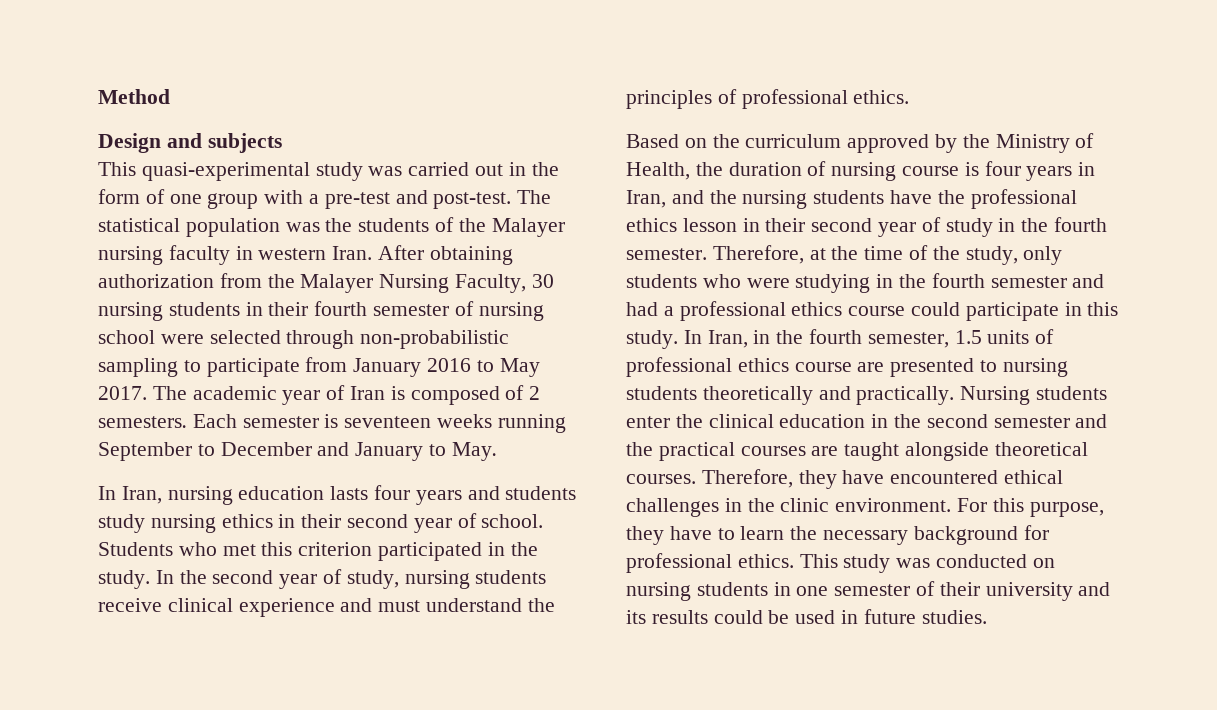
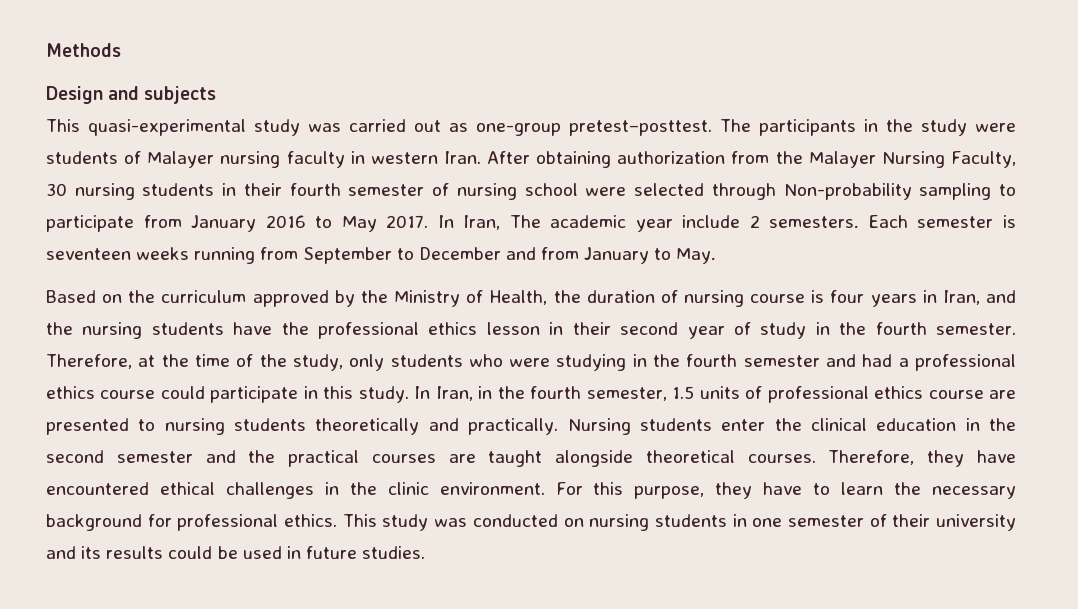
- Method
+ Methods
- This quasi-experimental study was carried out in the form of one group with a pre-test and post-test. The statistical population was the students of the Malayer nursing faculty in western Iran.
+ This quasi-experimental study was carried out as one-group pretest–posttest. The participants in the study were students of Malayer nursing faculty in western Iran.
- After obtaining authorization from the Malayer Nursing Faculty, 30 nursing students in their fourth semester of nursing school were selected through non-probabilistic sampling to participate from January 2016 to May 2017.
+ After obtaining authorization from the Malayer Nursing Faculty, 30 nursing students in their fourth semester of nursing school were selected through Non-probability sampling to participate from January 2016 to May 2017.
- The academic year of Iran is composed of 2 semesters.
+ In Iran, The academic year include 2 semesters.
- Each semester is seventeen weeks running September to December and January to May.
+ Each semester is seventeen weeks running from September to December and from January to May.
- In Iran, nursing education lasts four years and students study nursing ethics in their second year of school. Students who met this criterion participated in the study. In the second year of study, nursing students receive clinical experience and must understand the principles of professional ethics.

